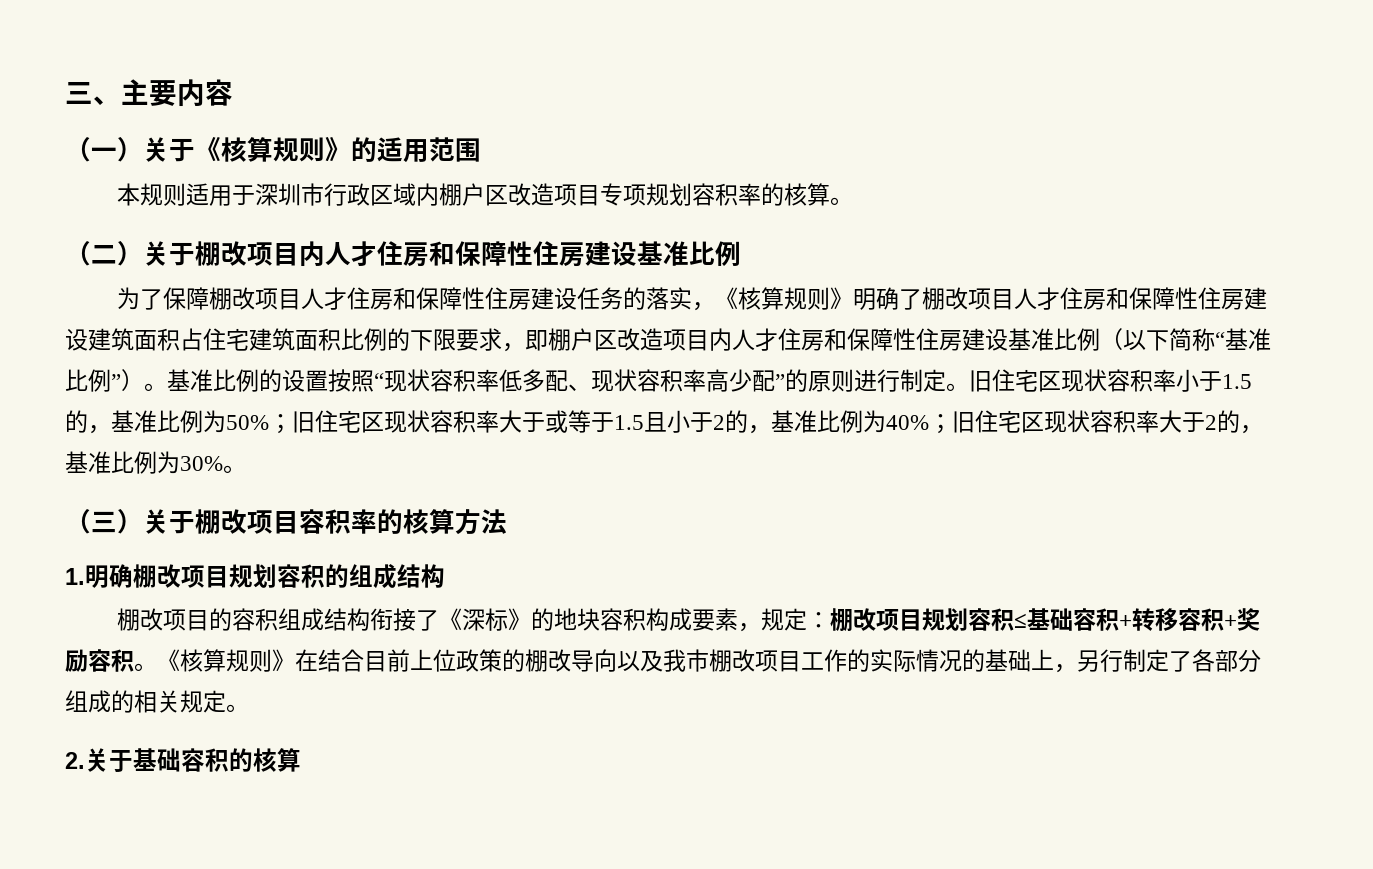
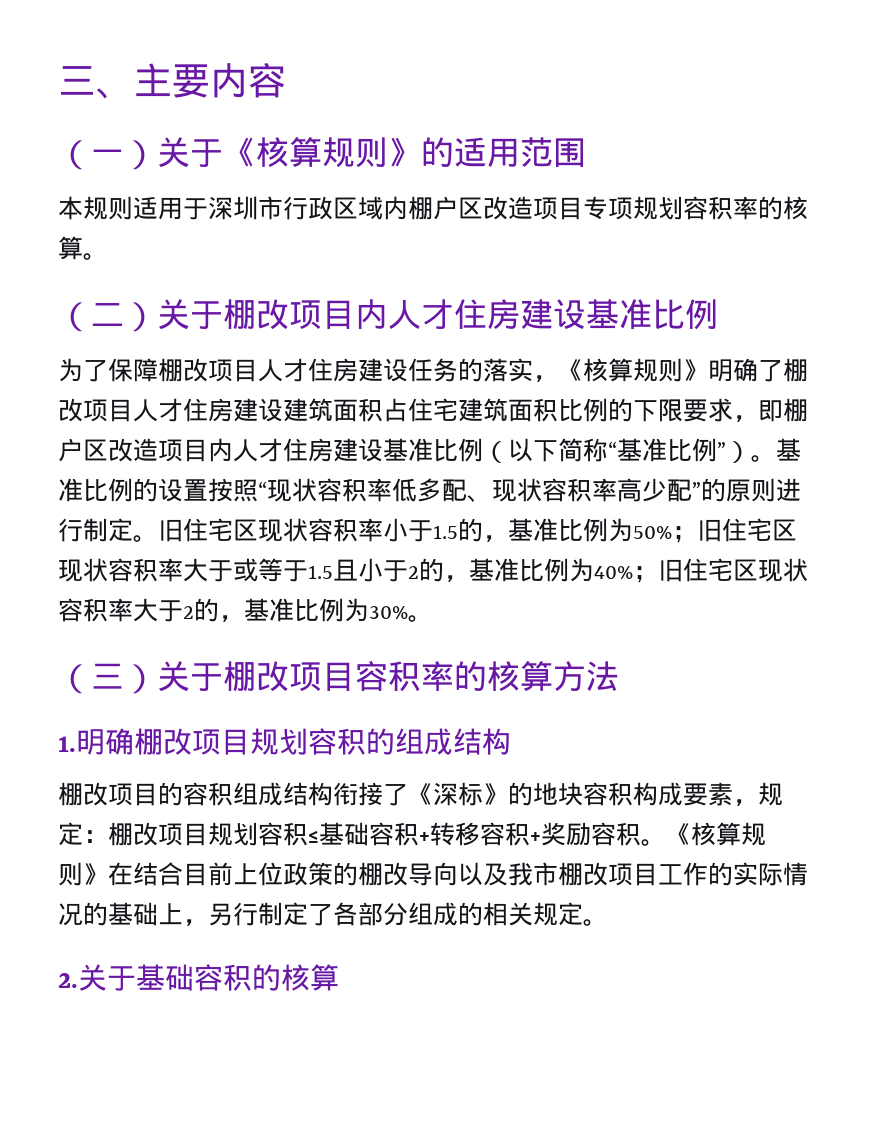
- （二）关于棚改项目内人才住房和保障性住房建设基准比例
+ （二）关于棚改项目内人才住房建设基准比例
- 为了保障棚改项目人才住房和保障性住房建设任务的落实，《核算规则》明确了棚改项目人才住房和保障性住房建设建筑面积占住宅建筑面积比例的下限要求，即棚户区改造项目内人才住房和保障性住房建设基准比例（以下简称“基准比例”）。
+ 为了保障棚改项目人才住房建设任务的落实，《核算规则》明确了棚改项目人才住房建设建筑面积占住宅建筑面积比例的下限要求，即棚户区改造项目内人才住房建设基准比例（以下简称“基准比例”）。

